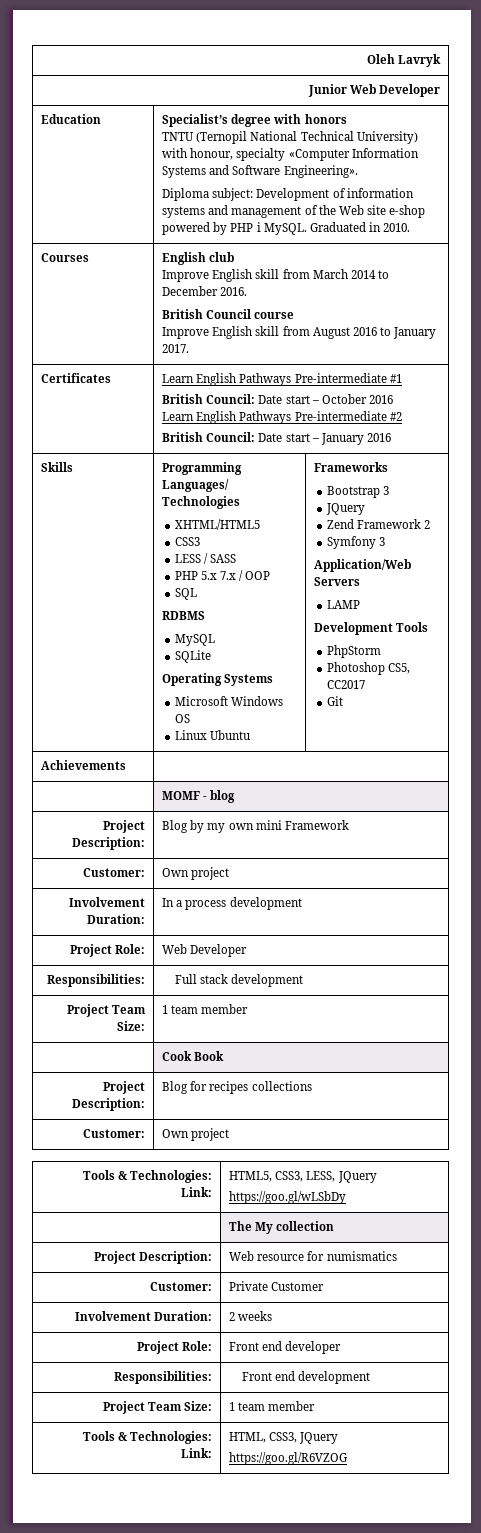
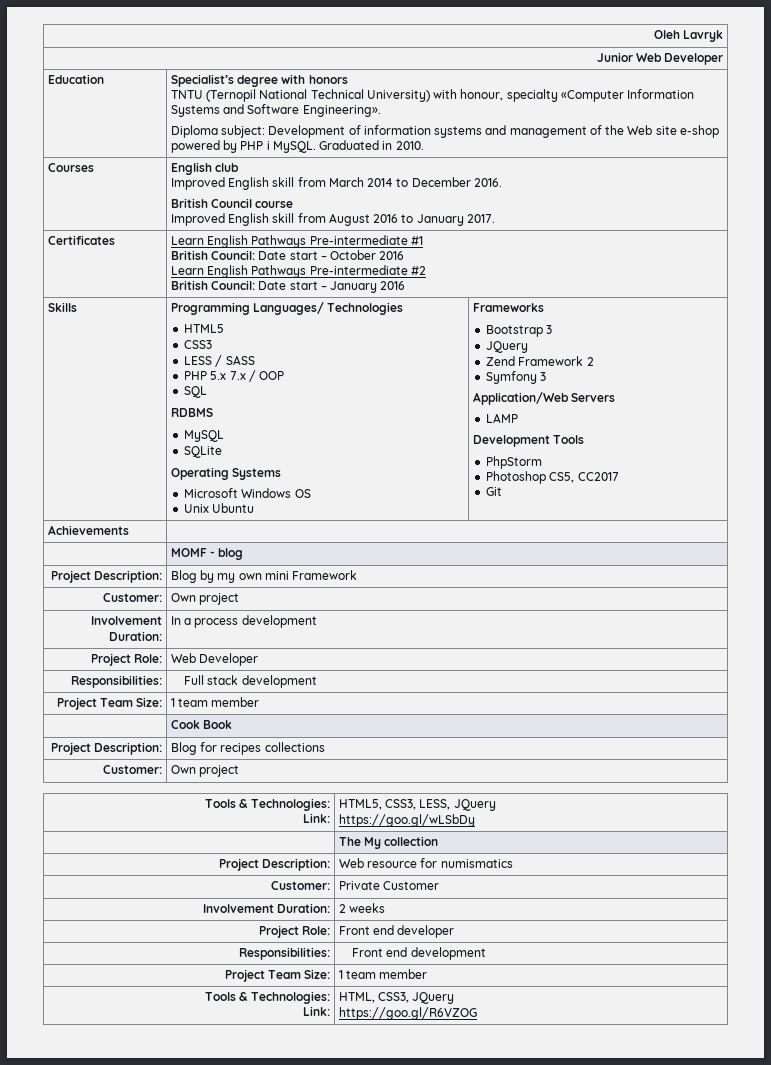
  Courses | English club
- Improve English skill from March 2014 to December 2016.
+ Improved English skill from March 2014 to December 2016.
  British Council course
- Improve English skill from August 2016 to January 2017.
+ Improved English skill from August 2016 to January 2017.
- XHTML/HTML5
+ HTML5
- Linux Ubuntu
+ Unix Ubuntu

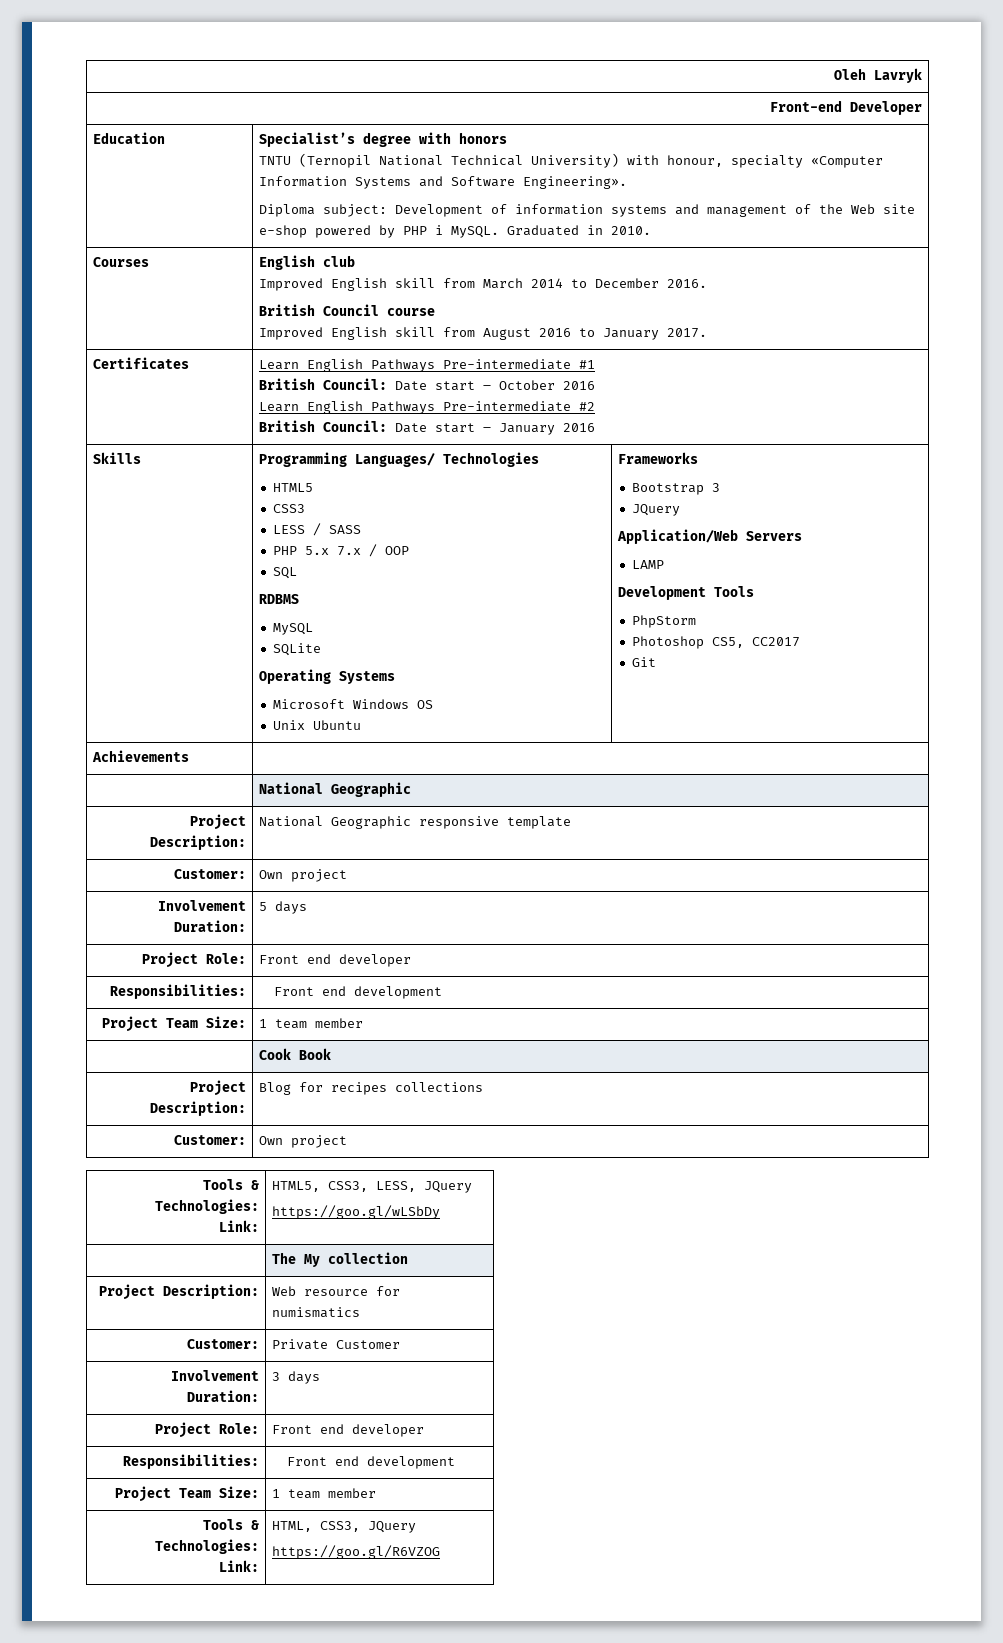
- Junior Web Developer
+ Front-end Developer
- Zend Framework 2
- Symfony 3
  Achievements |
- | MOMF - blog
- Project Description: | Blog by my own mini Framework
+ | National Geographic
+ Project Description: | National Geographic responsive template
- Involvement Duration: | In a process development
- Project Role: | Web Developer
- Responsibilities: | Full stack development
+ Involvement Duration: | 5 days
+ Project Role: | Front end developer
+ Responsibilities: | Front end development
- Involvement Duration: | 2 weeks
+ Involvement Duration: | 3 days

